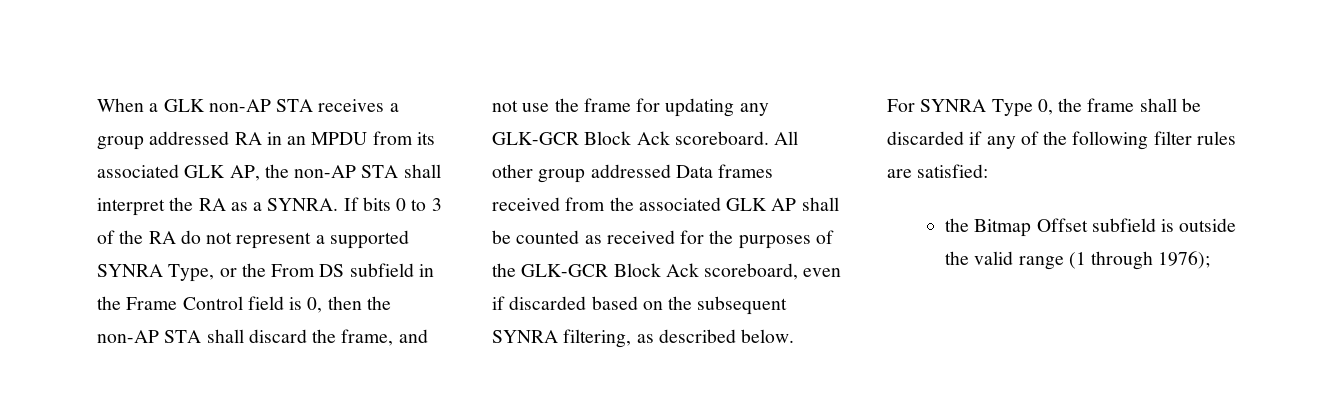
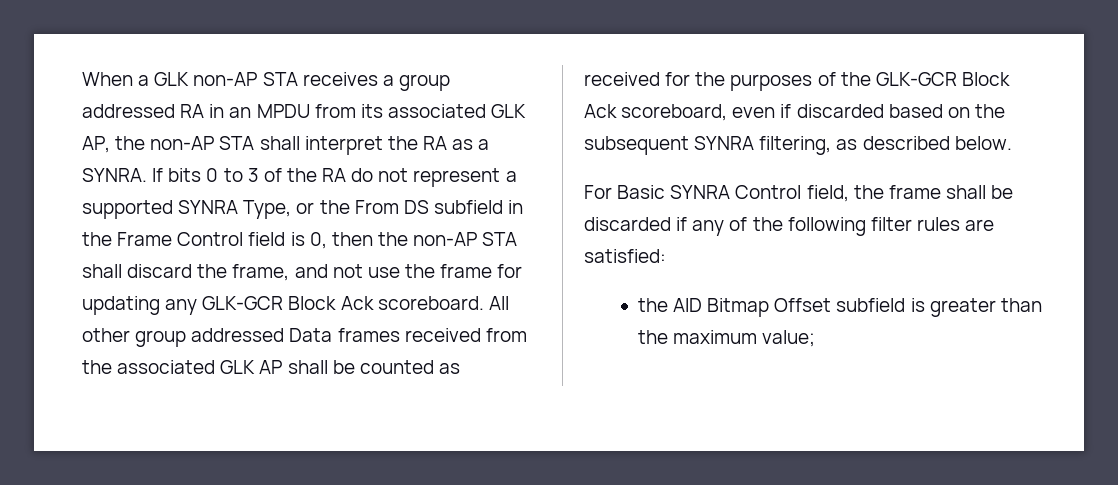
- For SYNRA Type 0, the frame shall be discarded if any of the following filter rules are satisfied:
+ For Basic SYNRA Control field, the frame shall be discarded if any of the following filter rules are satisfied:
- the Bitmap Offset subfield is outside the valid range (1 through 1976);
+ the AID Bitmap Offset subfield is greater than the maximum value;

